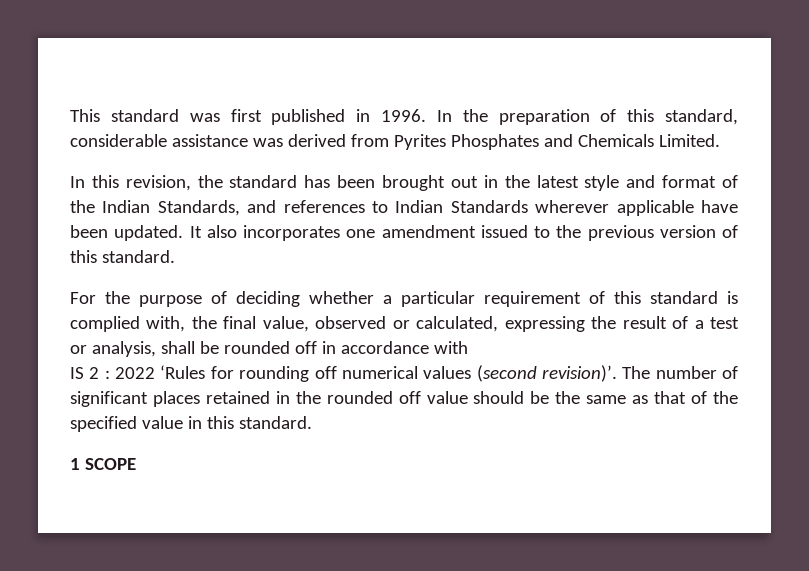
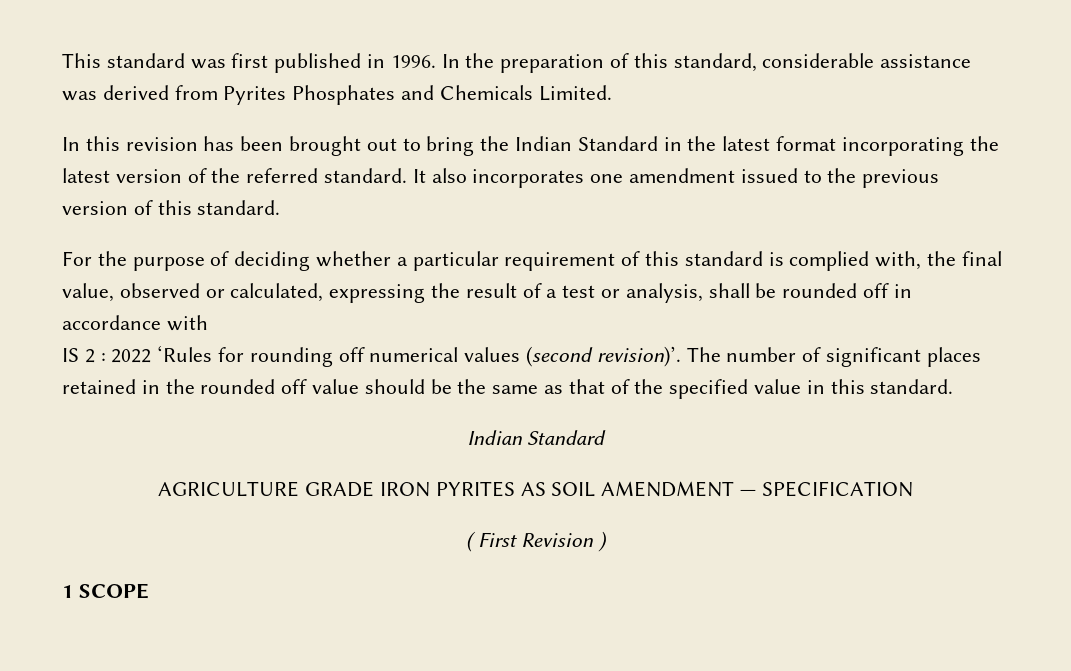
- In this revision, the standard has been brought out in the latest style and format of the Indian Standards, and references to Indian Standards wherever applicable have been updated.
+ In this revision has been brought out to bring the Indian Standard in the latest format incorporating the latest version of the referred standard.
  The number of significant places retained in the rounded off value should be the same as that of the specified value in this standard.
+ Indian Standard
+ AGRICULTURE GRADE IRON PYRITES AS SOIL AMENDMENT — SPECIFICATION
+ ( First Revision )

